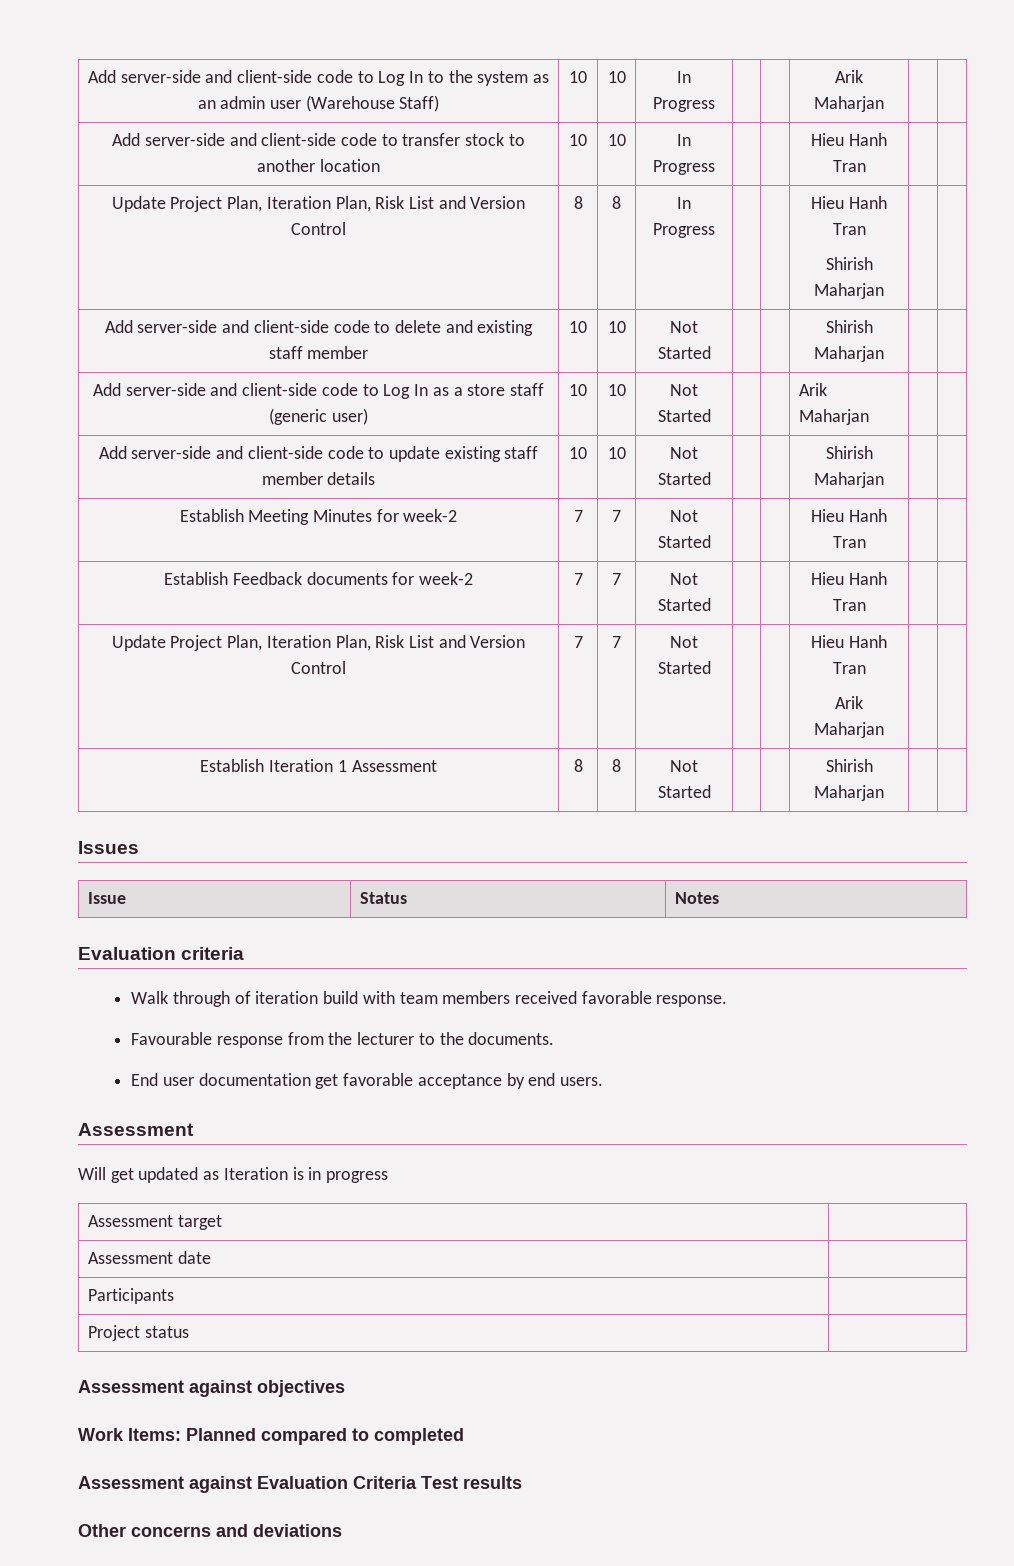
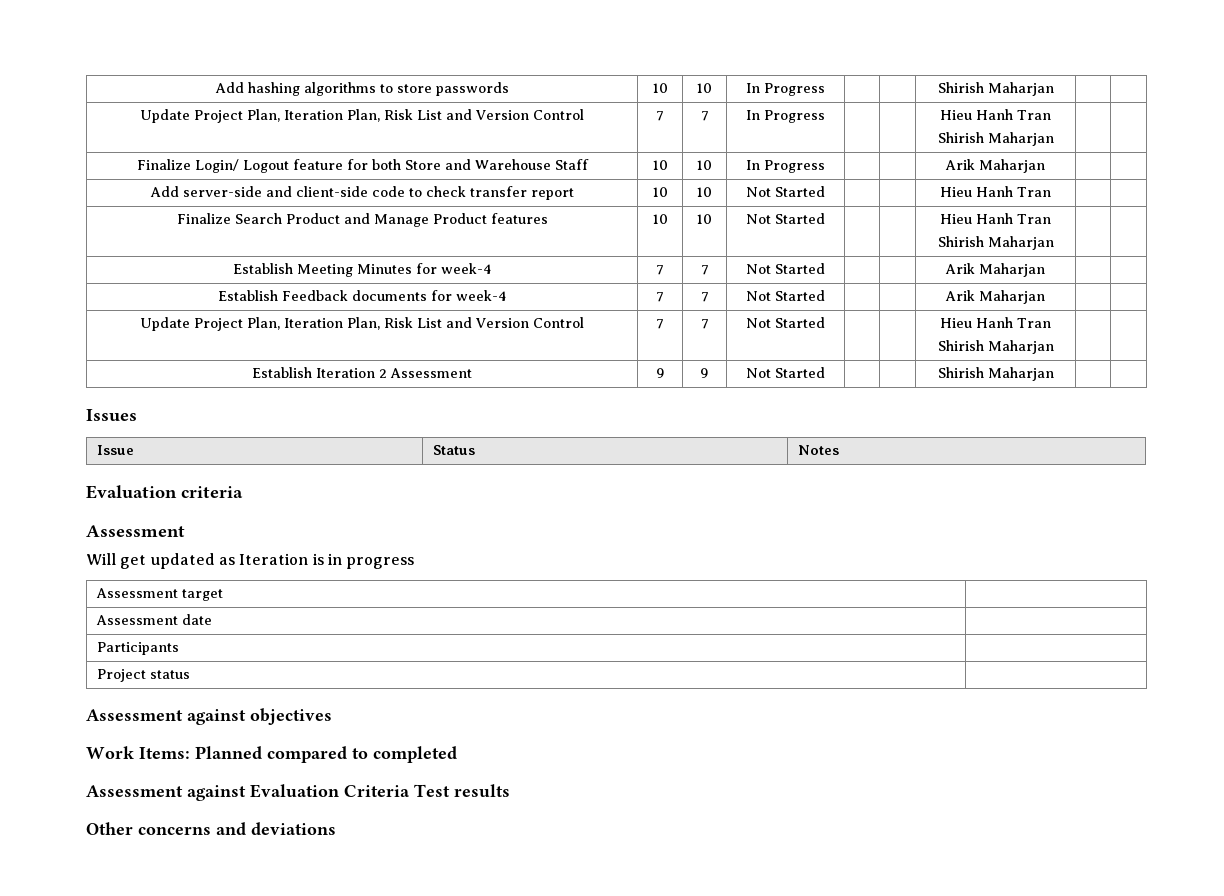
- Add server-side and client-side code to Log In to the system as an admin user (Warehouse Staff) | 10 | 10 | In Progress | | | Arik Maharjan | |
+ Add hashing algorithms to store passwords | 10 | 10 | In Progress | | | Shirish Maharjan | |
+ Update Project Plan, Iteration Plan, Risk List and Version Control | 7 | 7 | In Progress | | | Hieu Hanh Tran
+ Shirish Maharjan | |
+ Finalize Login/ Logout feature for both Store and Warehouse Staff | 10 | 10 | In Progress | | | Arik Maharjan | |
- Add server-side and client-side code to transfer stock to another location | 10 | 10 | In Progress | | | Hieu Hanh Tran | |
- Update Project Plan, Iteration Plan, Risk List and Version Control | 8 | 8 | In Progress | | | Hieu Hanh Tran
+ Add server-side and client-side code to check transfer report | 10 | 10 | Not Started | | | Hieu Hanh Tran | |
+ Finalize Search Product and Manage Product features | 10 | 10 | Not Started | | | Hieu Hanh Tran
  Shirish Maharjan | |
- Add server-side and client-side code to delete and existing staff member | 10 | 10 | Not Started | | | Shirish Maharjan | |
- Add server-side and client-side code to Log In as a store staff (generic user) | 10 | 10 | Not Started | | | Arik Maharjan | |
- Add server-side and client-side code to update existing staff member details | 10 | 10 | Not Started | | | Shirish Maharjan | |
- Establish Meeting Minutes for week-2 | 7 | 7 | Not Started | | | Hieu Hanh Tran | |
- Establish Feedback documents for week-2 | 7 | 7 | Not Started | | | Hieu Hanh Tran | |
+ Establish Meeting Minutes for week-4 | 7 | 7 | Not Started | | | Arik Maharjan | |
+ Establish Feedback documents for week-4 | 7 | 7 | Not Started | | | Arik Maharjan | |
  Update Project Plan, Iteration Plan, Risk List and Version Control | 7 | 7 | Not Started | | | Hieu Hanh Tran
- Arik Maharjan | |
+ Shirish Maharjan | |
- Establish Iteration 1 Assessment | 8 | 8 | Not Started | | | Shirish Maharjan | |
+ Establish Iteration 2 Assessment | 9 | 9 | Not Started | | | Shirish Maharjan | |
- Walk through of iteration build with team members received favorable response.
- Favourable response from the lecturer to the documents.
- End user documentation get favorable acceptance by end users.

